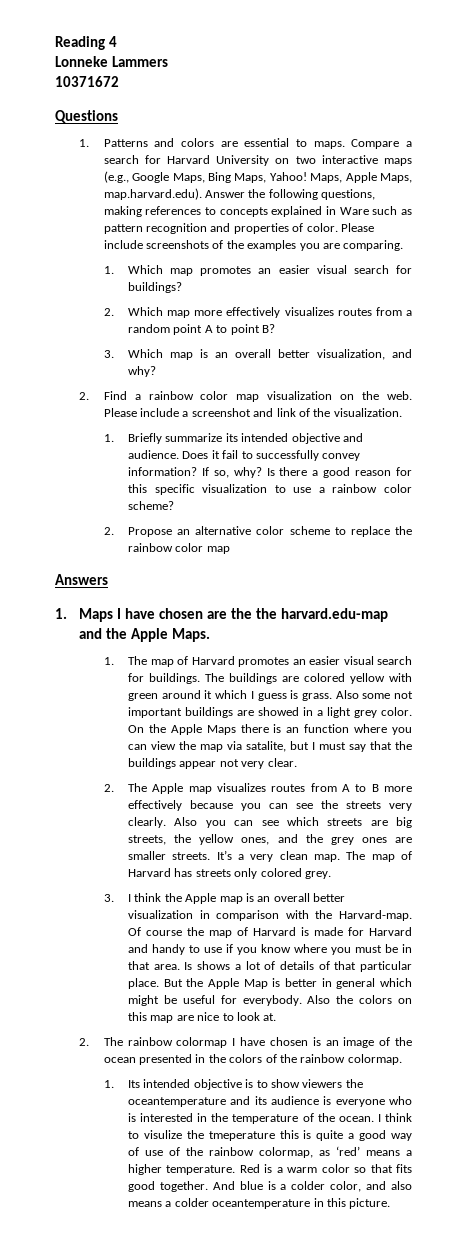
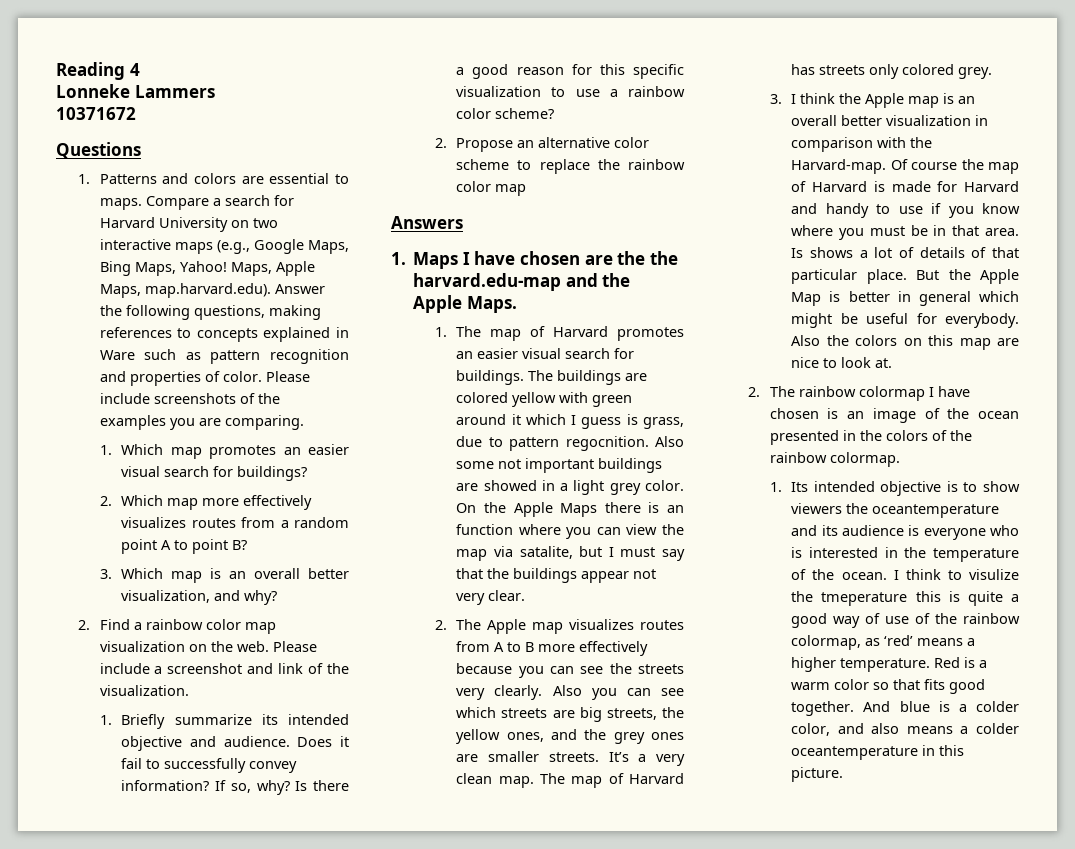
- The buildings are colored yellow with green around it which I guess is grass.
+ The buildings are colored yellow with green around it which I guess is grass, due to pattern regocnition.

